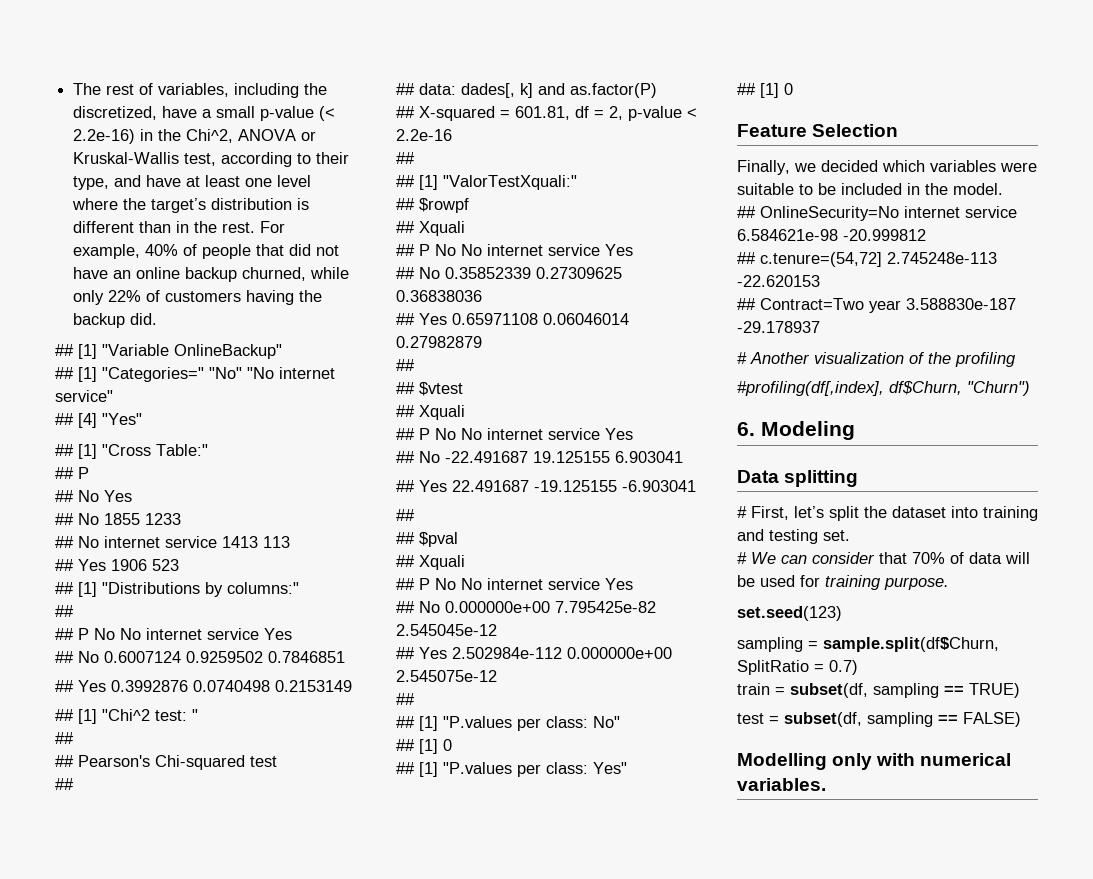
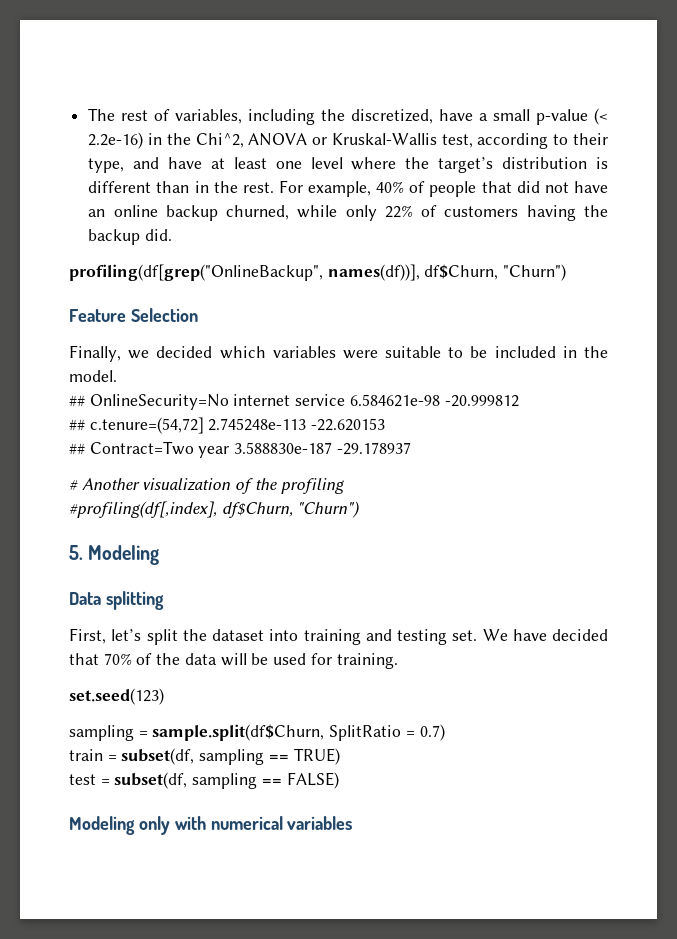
- ## [1] "Variable OnlineBackup"
- ## [1] "Categories=" "No" "No internet service"
- ## [4] "Yes"
- ## [1] "Cross Table:"
- ## P
- ## No Yes
- ## No 1855 1233
- ## No internet service 1413 113
- ## Yes 1906 523
- ## [1] "Distributions by columns:"
- ##
- ## P No No internet service Yes
- ## No 0.6007124 0.9259502 0.7846851
- ## Yes 0.3992876 0.0740498 0.2153149
- ## [1] "Chi^2 test: "
- ##
- ## Pearson's Chi-squared test
- ##
- ## data: dades[, k] and as.factor(P)
- ## X-squared = 601.81, df = 2, p-value < 2.2e-16
- ##
- ## [1] "ValorTestXquali:"
- ## $rowpf
- ## Xquali
- ## P No No internet service Yes
- ## No 0.35852339 0.27309625 0.36838036
- ## Yes 0.65971108 0.06046014 0.27982879
- ##
- ## $vtest
- ## Xquali
- ## P No No internet service Yes
- ## No -22.491687 19.125155 6.903041
- ## Yes 22.491687 -19.125155 -6.903041
- ##
- ## $pval
- ## Xquali
- ## P No No internet service Yes
- ## No 0.000000e+00 7.795425e-82 2.545045e-12
- ## Yes 2.502984e-112 0.000000e+00 2.545075e-12
- ##
- ## [1] "P.values per class: No"
- ## [1] 0
- ## [1] "P.values per class: Yes"
- ## [1] 0
+ profiling(df[grep("OnlineBackup", names(df))], df$Churn, "Churn")
- 6. Modeling
+ 5. Modeling
- # First, let’s split the dataset into training and testing set.
- # We can consider that 70% of data will be used for training purpose.
+ First, let’s split the dataset into training and testing set. We have decided that 70% of the data will be used for training.
- Modelling only with numerical variables.
+ Modeling only with numerical variables

